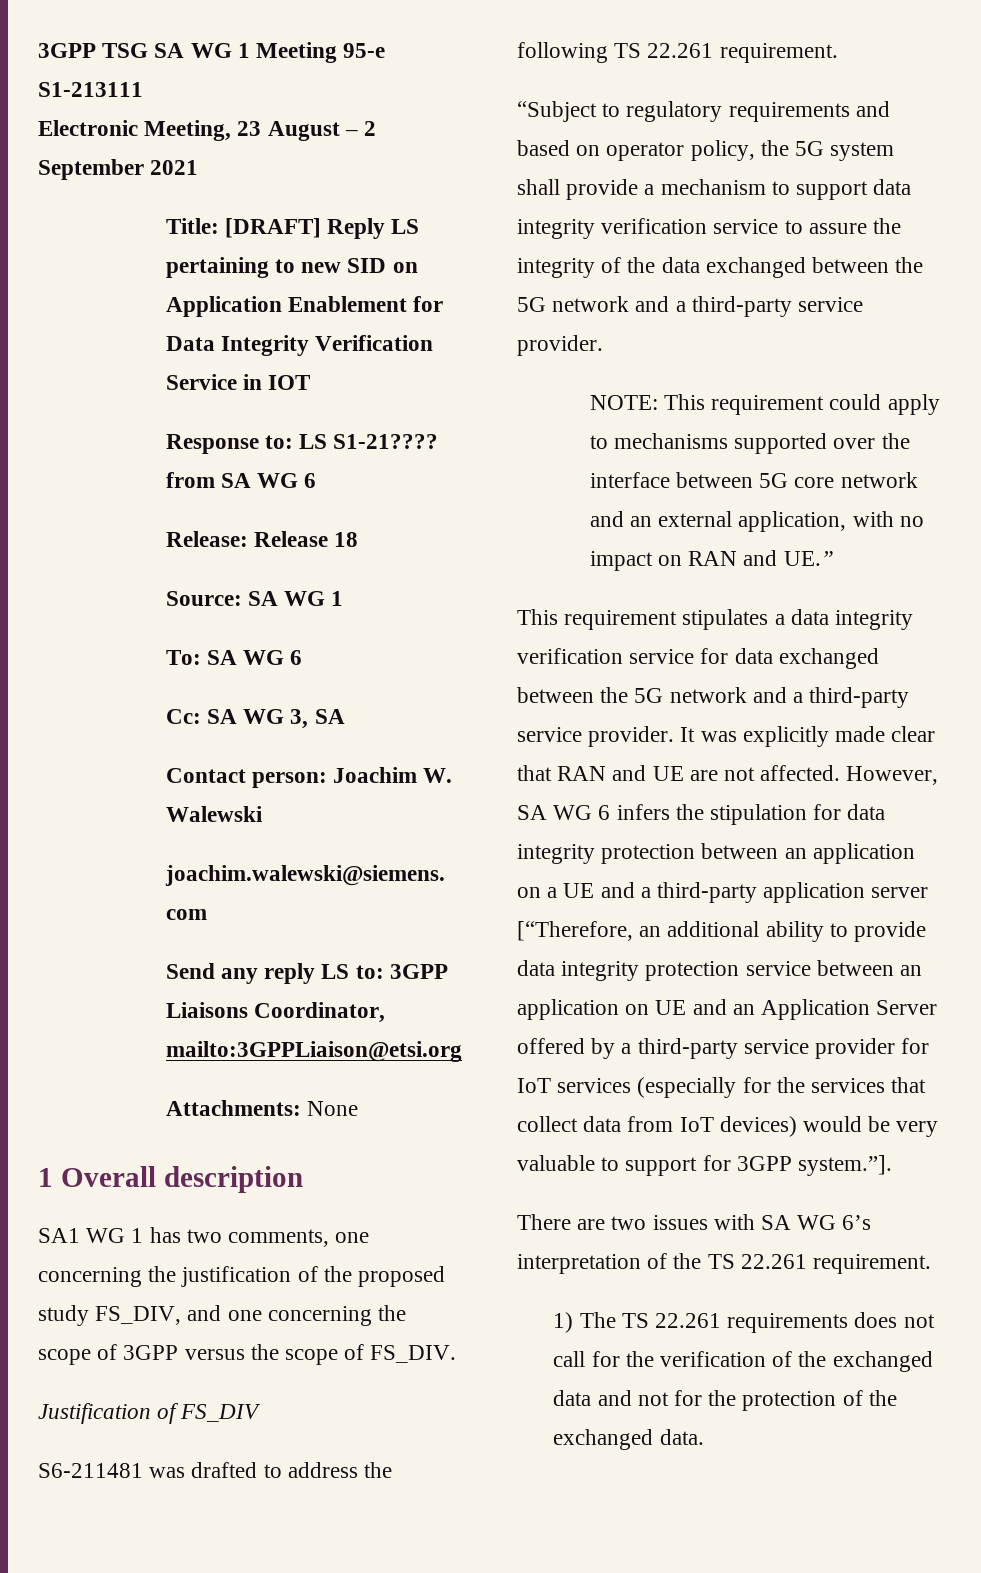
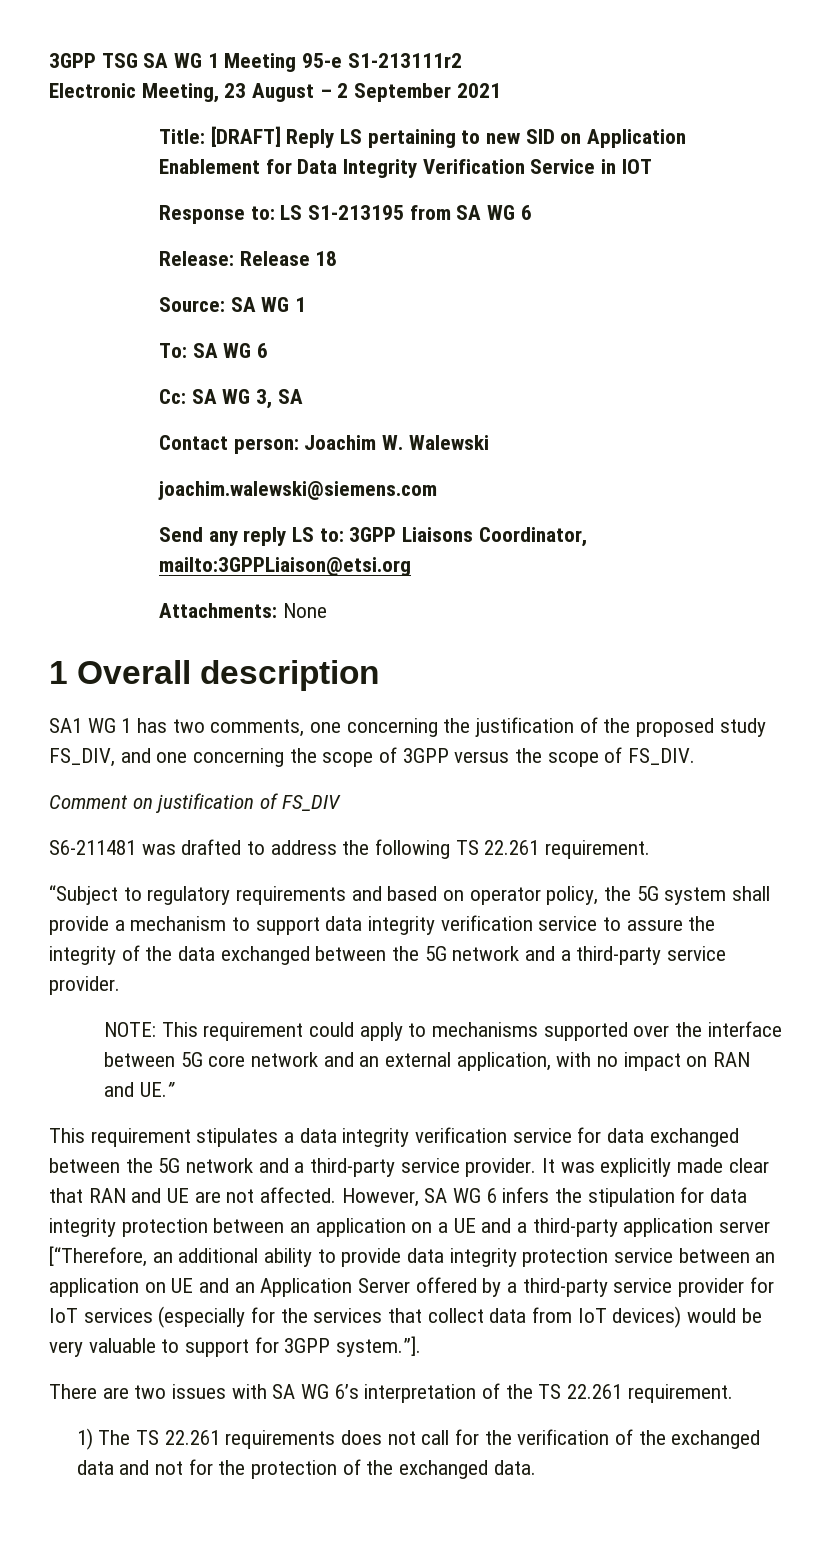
- 3GPP TSG SA WG 1 Meeting 95-e S1-213111
+ 3GPP TSG SA WG 1 Meeting 95-e S1-213111r2
- Response to: LS S1-21???? from SA WG 6
+ Response to: LS S1-213195 from SA WG 6
- Justification of FS_DIV
+ Comment on justification of FS_DIV

